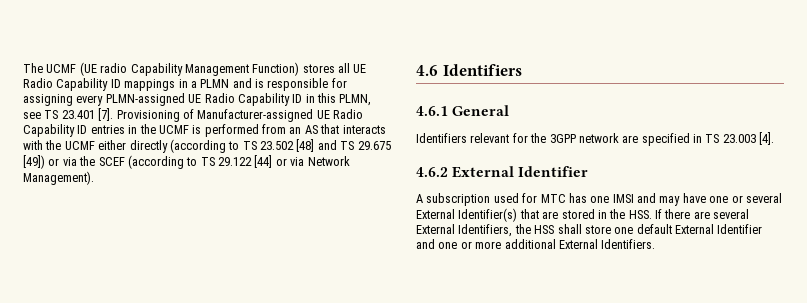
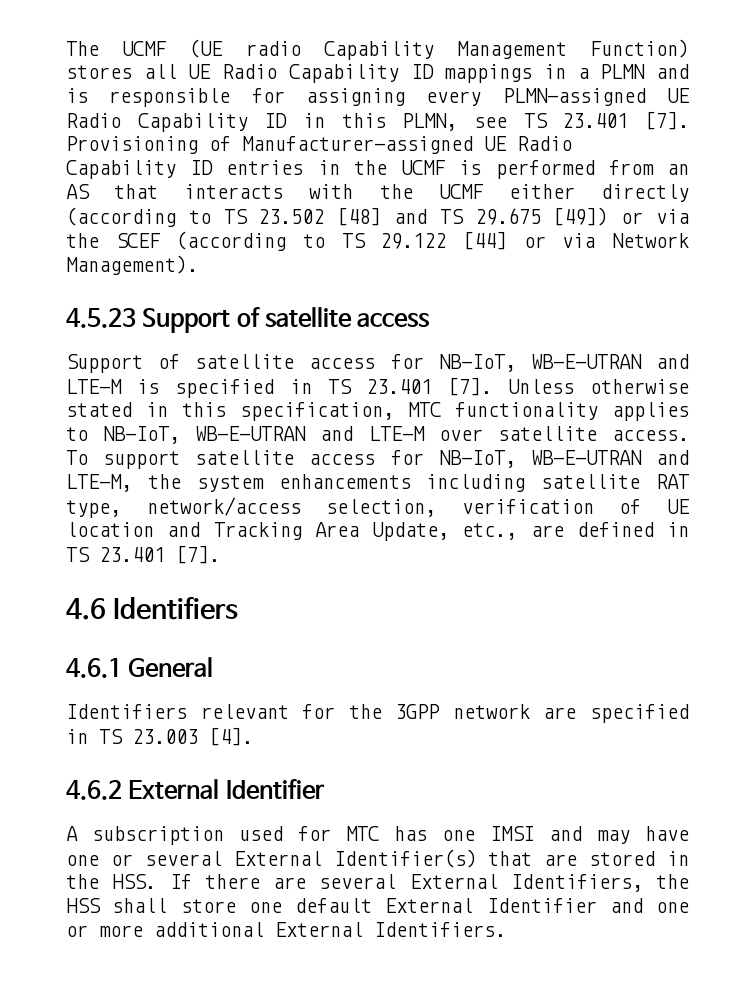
+ 4.5.23 Support of satellite access
+ Support of satellite access for NB-IoT, WB-E-UTRAN and LTE-M is specified in TS 23.401 [7]. Unless otherwise stated in this specification, MTC functionality applies to NB-IoT, WB-E-UTRAN and LTE-M over satellite access. To support satellite access for NB-IoT, WB-E-UTRAN and LTE-M, the system enhancements including satellite RAT type, network/access selection, verification of UE location and Tracking Area Update, etc., are defined in TS 23.401 [7].

